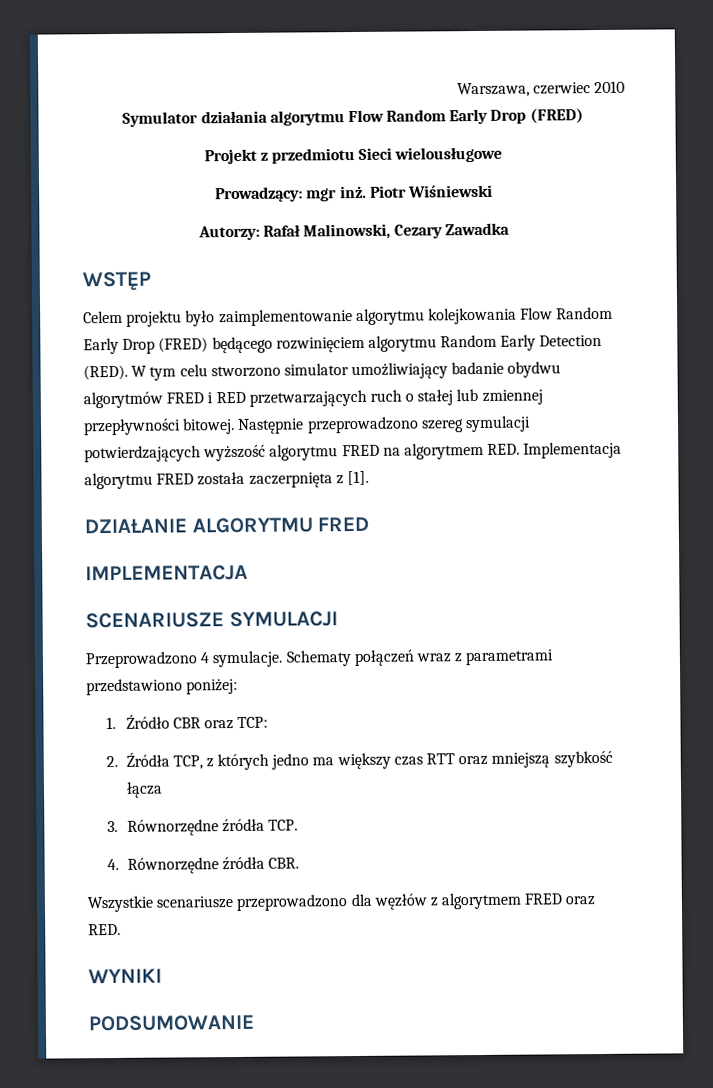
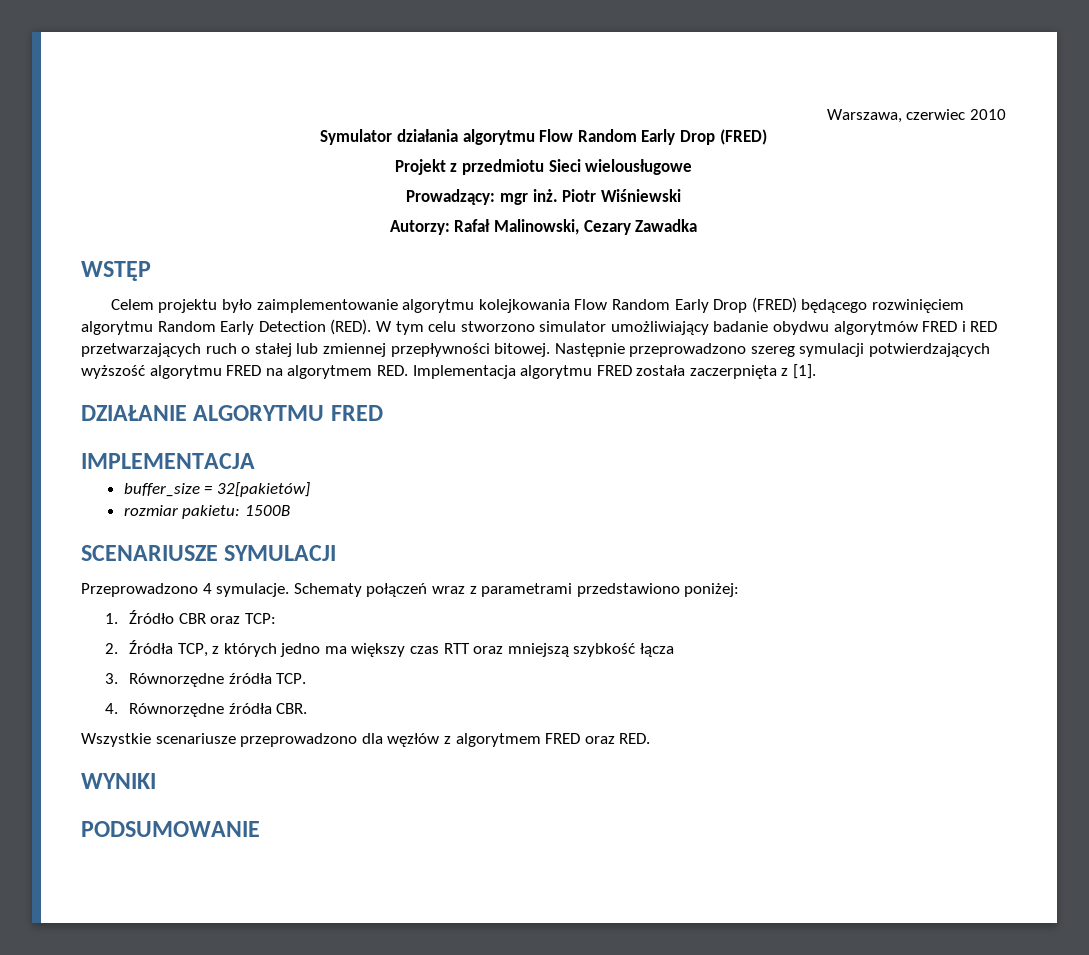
+ buffer_size = 32[pakietów]
+ rozmiar pakietu: 1500B

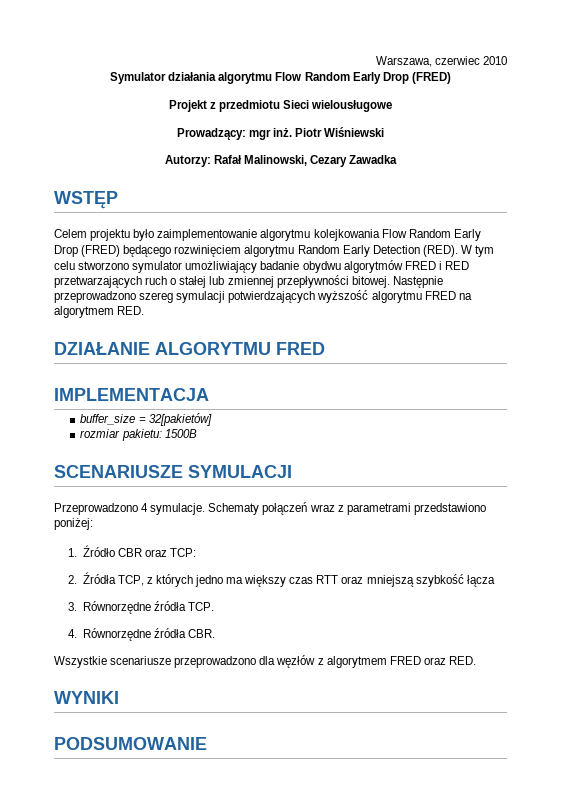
- W tym celu stworzono simulator umożliwiający badanie obydwu algorytmów FRED i RED przetwarzających ruch o stałej lub zmiennej przepływności bitowej.
+ W tym celu stworzono symulator umożliwiający badanie obydwu algorytmów FRED i RED przetwarzających ruch o stałej lub zmiennej przepływności bitowej.
- Następnie przeprowadzono szereg symulacji potwierdzających wyższość algorytmu FRED na algorytmem RED. Implementacja algorytmu FRED została zaczerpnięta z [1].
+ Następnie przeprowadzono szereg symulacji potwierdzających wyższość algorytmu FRED na algorytmem RED.

